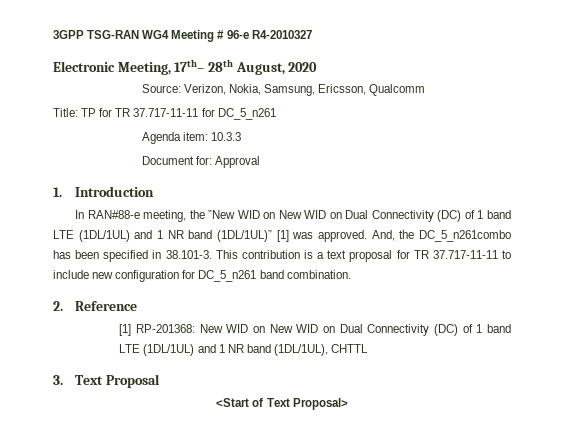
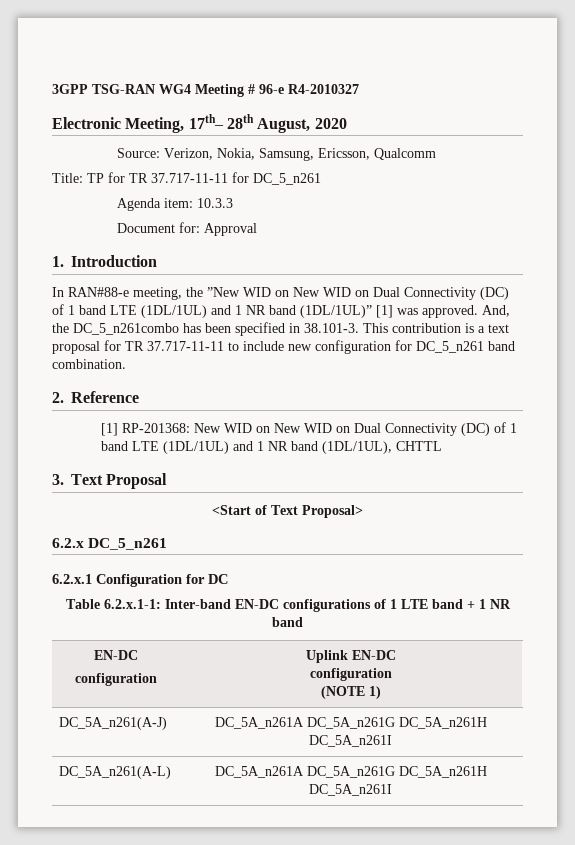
+ 6.2.x DC_5_n261
+ 6.2.x.1 Configuration for DC
+ Table 6.2.x.1-1: Inter-band EN-DC configurations of 1 LTE band + 1 NR band
+ EN-DC
+ configuration | Uplink EN-DC
+ configuration
+ (NOTE 1)
+ DC_5A_n261(A-J) | DC_5A_n261A DC_5A_n261G DC_5A_n261H DC_5A_n261I
+ DC_5A_n261(A-L) | DC_5A_n261A DC_5A_n261G DC_5A_n261H DC_5A_n261I

